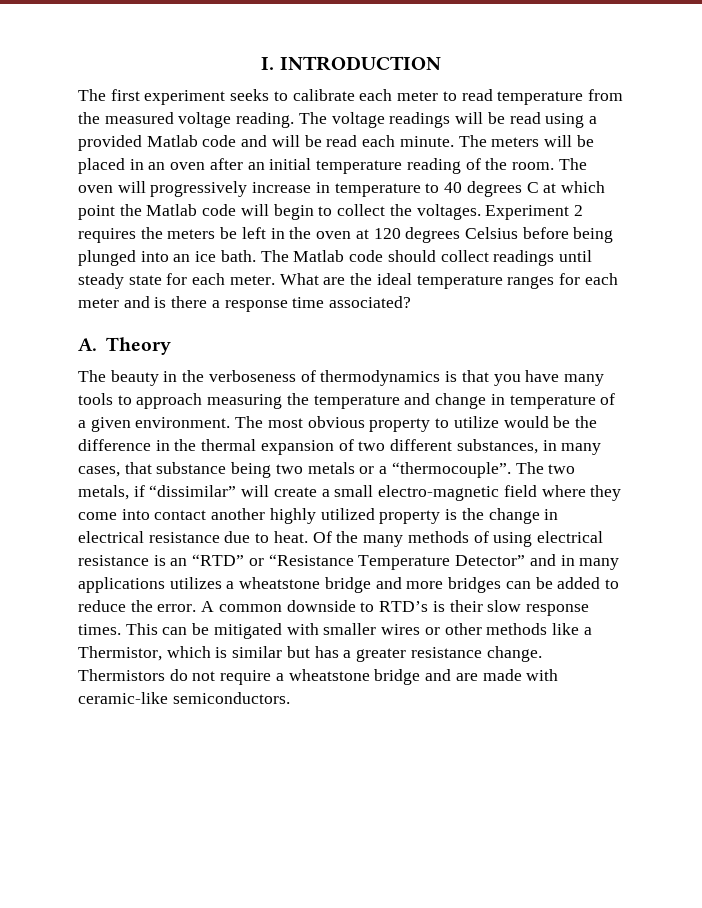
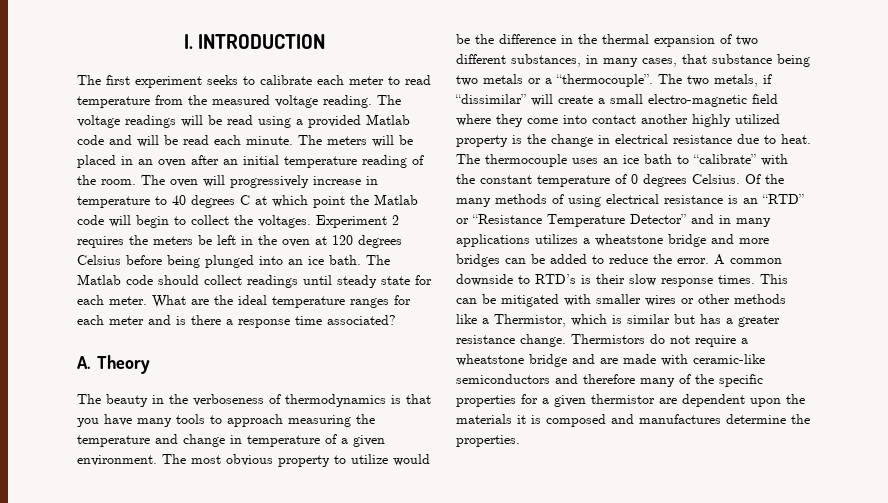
+ The thermocouple uses an ice bath to “calibrate” with the constant temperature of 0 degrees Celsius.
- Thermistors do not require a wheatstone bridge and are made with ceramic-like semiconductors.
+ Thermistors do not require a wheatstone bridge and are made with ceramic-like semiconductors and therefore many of the specific properties for a given thermistor are dependent upon the materials it is composed and manufactures determine the properties.

